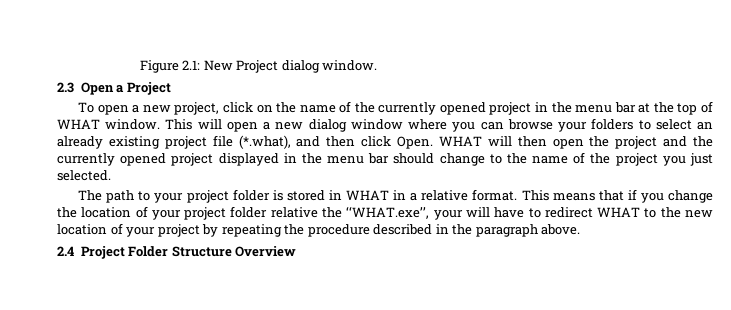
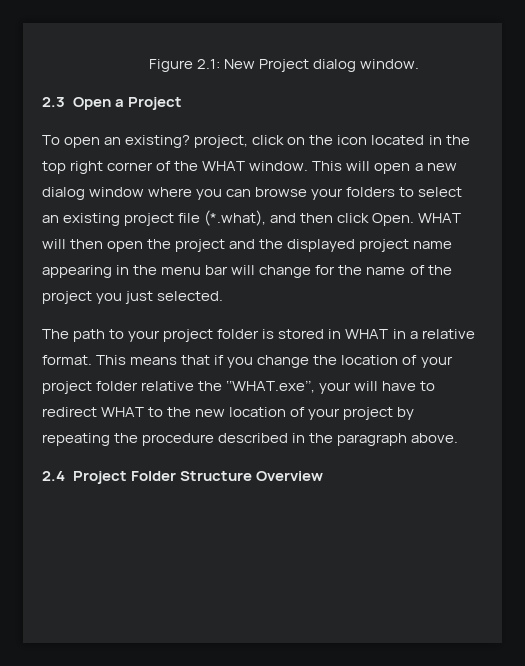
- To open a new project, click on the name of the currently opened project in the menu bar at the top of WHAT window.
+ To open an existing? project, click on the icon located in the top right corner of the WHAT window.
- This will open a new dialog window where you can browse your folders to select an already existing project file (*.what), and then click Open.
+ This will open a new dialog window where you can browse your folders to select an existing project file (*.what), and then click Open.
- WHAT will then open the project and the currently opened project displayed in the menu bar should change to the name of the project you just selected.
+ WHAT will then open the project and the displayed project name appearing in the menu bar will change for the name of the project you just selected.

